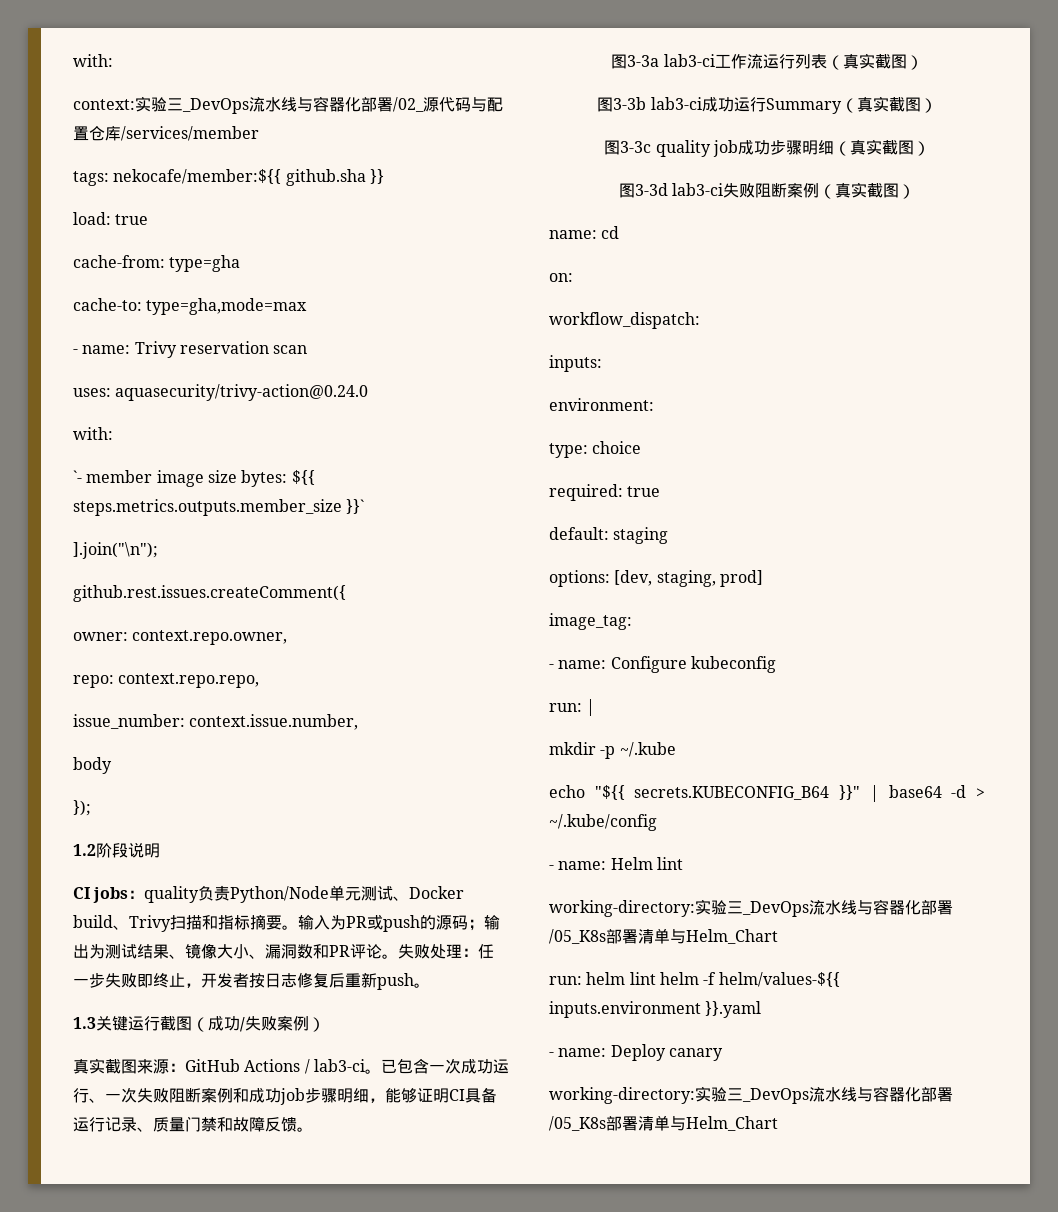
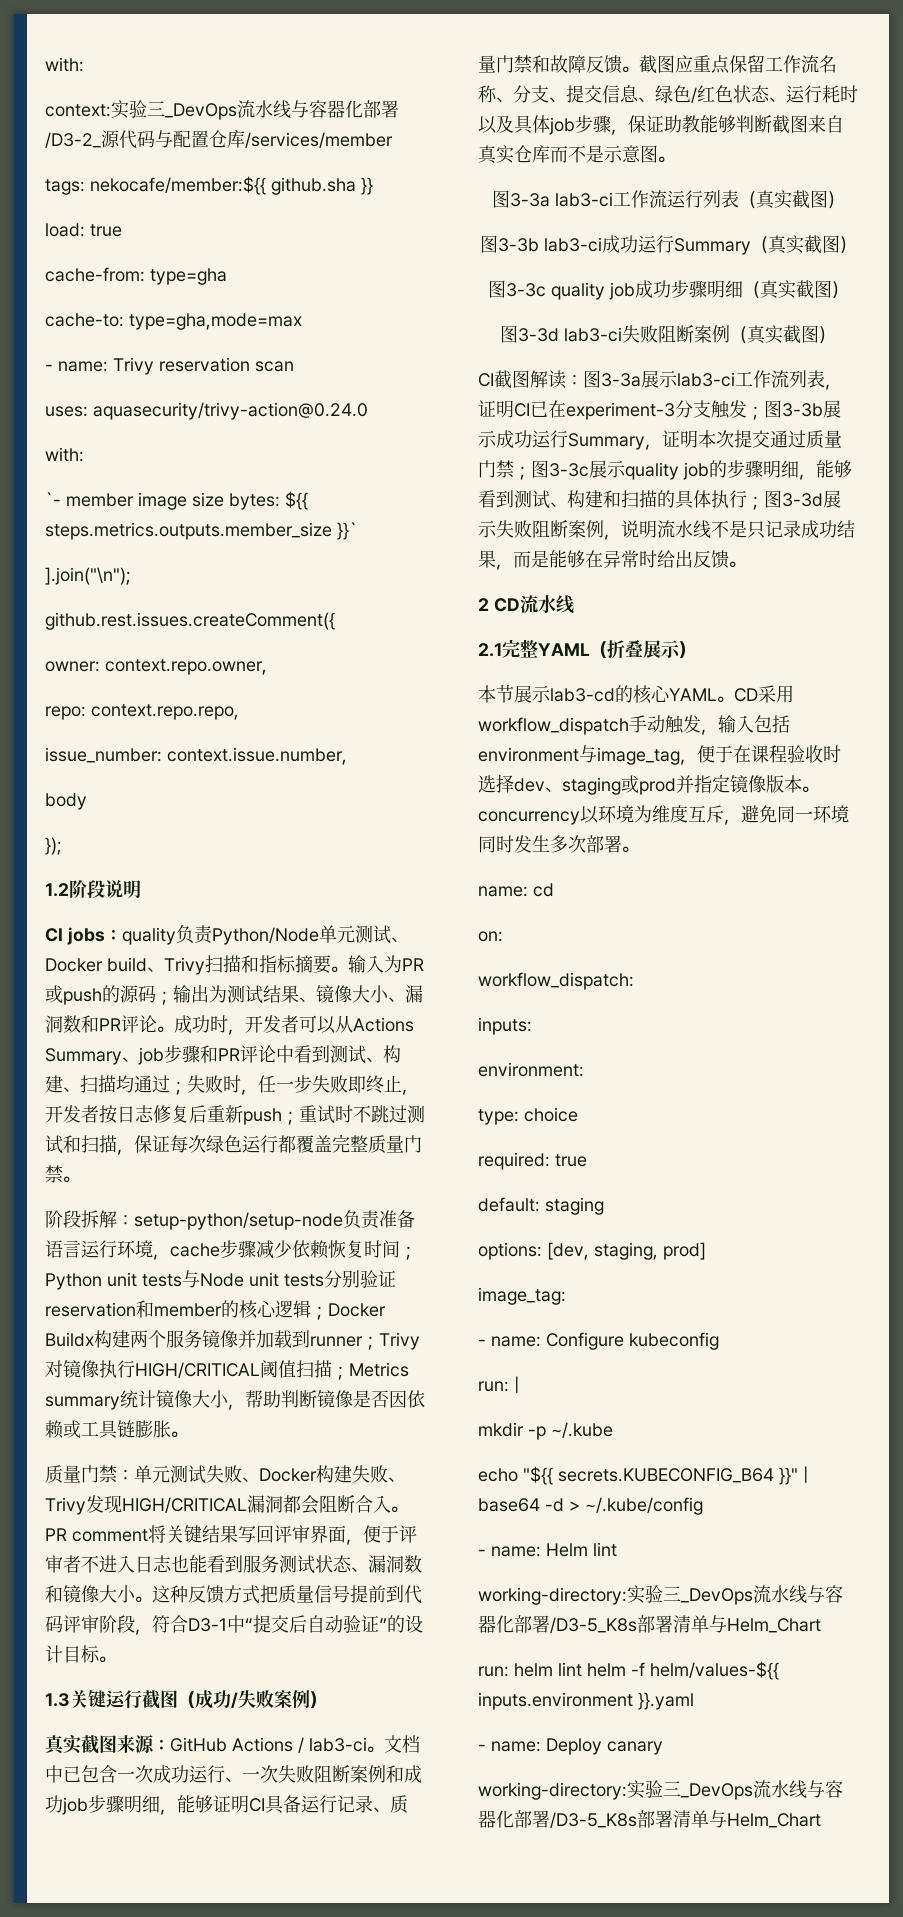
- context:实验三_DevOps流水线与容器化部署/02_源代码与配置仓库/services/member
+ context:实验三_DevOps流水线与容器化部署/D3-2_源代码与配置仓库/services/member
- 失败处理：任一步失败即终止，开发者按日志修复后重新push。
+ 成功时，开发者可以从Actions Summary、job步骤和PR评论中看到测试、构建、扫描均通过；失败时，任一步失败即终止，开发者按日志修复后重新push；重试时不跳过测试和扫描，保证每次绿色运行都覆盖完整质量门禁。
+ 阶段拆解：setup-python/setup-node负责准备语言运行环境，cache步骤减少依赖恢复时间；Python unit tests与Node unit tests分别验证reservation和member的核心逻辑；Docker Buildx构建两个服务镜像并加载到runner；Trivy对镜像执行HIGH/CRITICAL阈值扫描；Metrics summary统计镜像大小，帮助判断镜像是否因依赖或工具链膨胀。
+ 质量门禁：单元测试失败、Docker构建失败、Trivy发现HIGH/CRITICAL漏洞都会阻断合入。PR comment将关键结果写回评审界面，便于评审者不进入日志也能看到服务测试状态、漏洞数和镜像大小。这种反馈方式把质量信号提前到代码评审阶段，符合D3-1中“提交后自动验证”的设计目标。
- 已包含一次成功运行、一次失败阻断案例和成功job步骤明细，能够证明CI具备运行记录、质量门禁和故障反馈。
+ 文档中已包含一次成功运行、一次失败阻断案例和成功job步骤明细，能够证明CI具备运行记录、质量门禁和故障反馈。截图应重点保留工作流名称、分支、提交信息、绿色/红色状态、运行耗时以及具体job步骤，保证助教能够判断截图来自真实仓库而不是示意图。
+ CI截图解读：图3-3a展示lab3-ci工作流列表，证明CI已在experiment-3分支触发；图3-3b展示成功运行Summary，证明本次提交通过质量门禁；图3-3c展示quality job的步骤明细，能够看到测试、构建和扫描的具体执行；图3-3d展示失败阻断案例，说明流水线不是只记录成功结果，而是能够在异常时给出反馈。
+ 2 CD流水线
+ 2.1完整YAML（折叠展示）
+ 本节展示lab3-cd的核心YAML。CD采用workflow_dispatch手动触发，输入包括environment与image_tag，便于在课程验收时选择dev、staging或prod并指定镜像版本。concurrency以环境为维度互斥，避免同一环境同时发生多次部署。
  - name: Helm lint
- working-directory:实验三_DevOps流水线与容器化部署/05_K8s部署清单与Helm_Chart
+ working-directory:实验三_DevOps流水线与容器化部署/D3-5_K8s部署清单与Helm_Chart
  - name: Deploy canary
- working-directory:实验三_DevOps流水线与容器化部署/05_K8s部署清单与Helm_Chart
+ working-directory:实验三_DevOps流水线与容器化部署/D3-5_K8s部署清单与Helm_Chart

